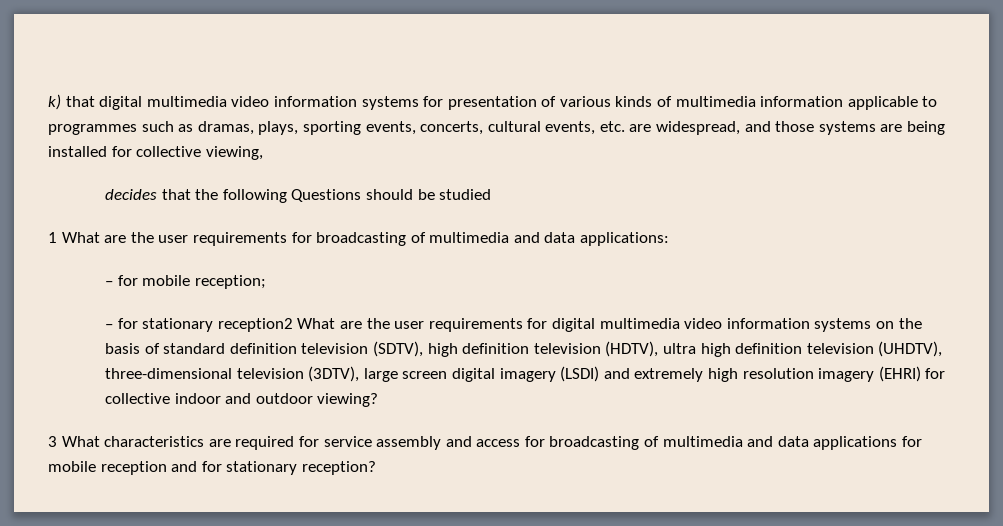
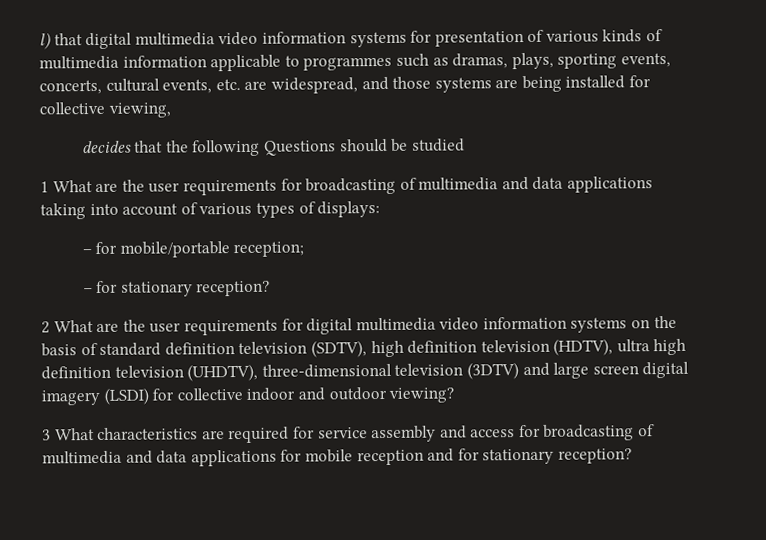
- k) that digital multimedia video information systems for presentation of various kinds of multimedia information applicable to programmes such as dramas, plays, sporting events, concerts, cultural events, etc. are widespread, and those systems are being installed for collective viewing,
+ l) that digital multimedia video information systems for presentation of various kinds of multimedia information applicable to programmes such as dramas, plays, sporting events, concerts, cultural events, etc. are widespread, and those systems are being installed for collective viewing,
- 1 What are the user requirements for broadcasting of multimedia and data applications:
- – for mobile reception;
+ 1 What are the user requirements for broadcasting of multimedia and data applications taking into account of various types of displays:
+ – for mobile/portable reception;
- – for stationary reception2 What are the user requirements for digital multimedia video information systems on the basis of standard definition television (SDTV), high definition television (HDTV), ultra high definition television (UHDTV), three-dimensional television (3DTV), large screen digital imagery (LSDI) and extremely high resolution imagery (EHRI) for collective indoor and outdoor viewing?
+ – for stationary reception?
+ 2 What are the user requirements for digital multimedia video information systems on the basis of standard definition television (SDTV), high definition television (HDTV), ultra high definition television (UHDTV), three-dimensional television (3DTV) and large screen digital imagery (LSDI) for collective indoor and outdoor viewing?

